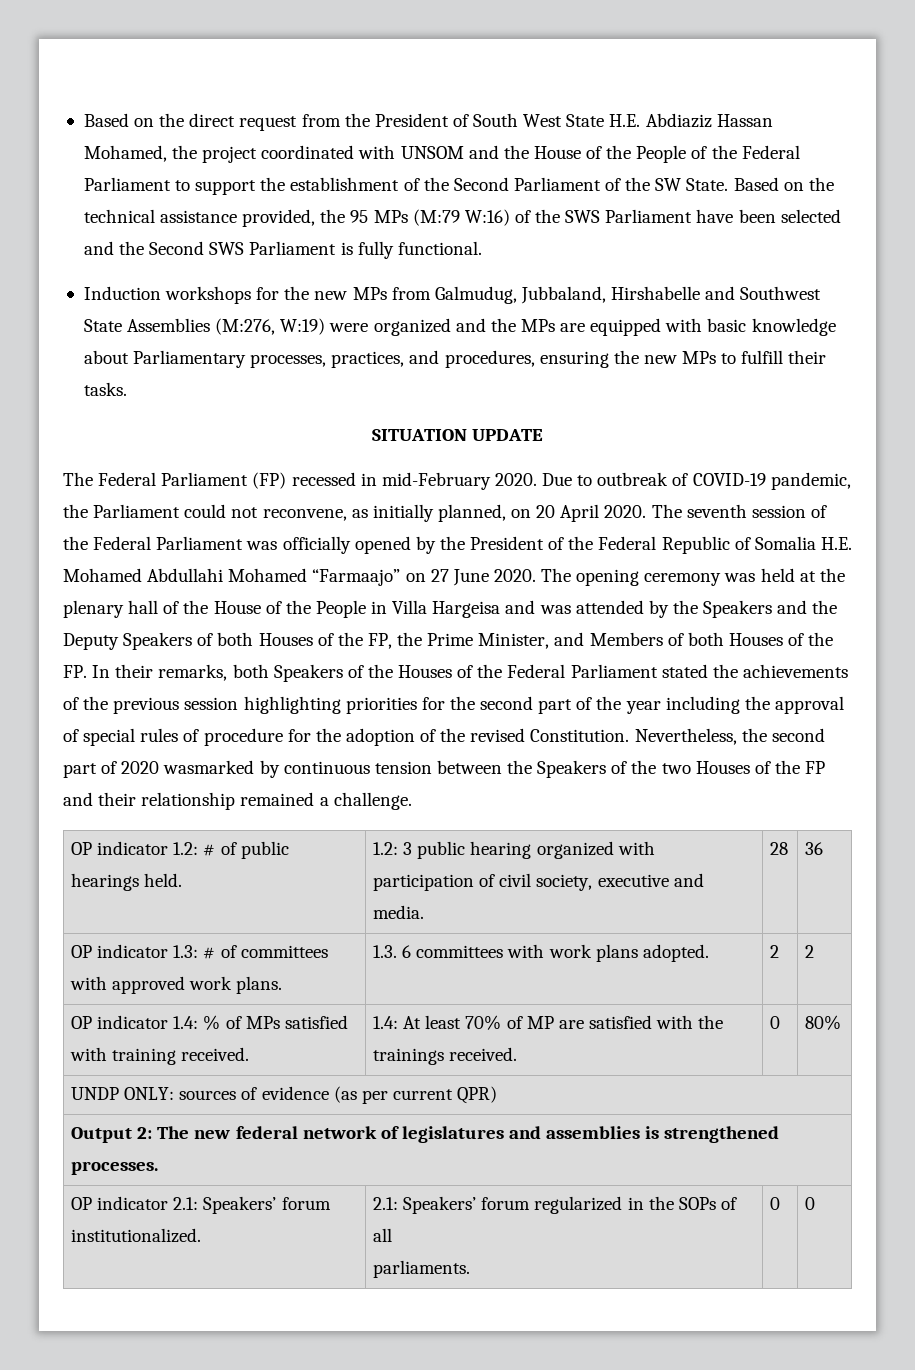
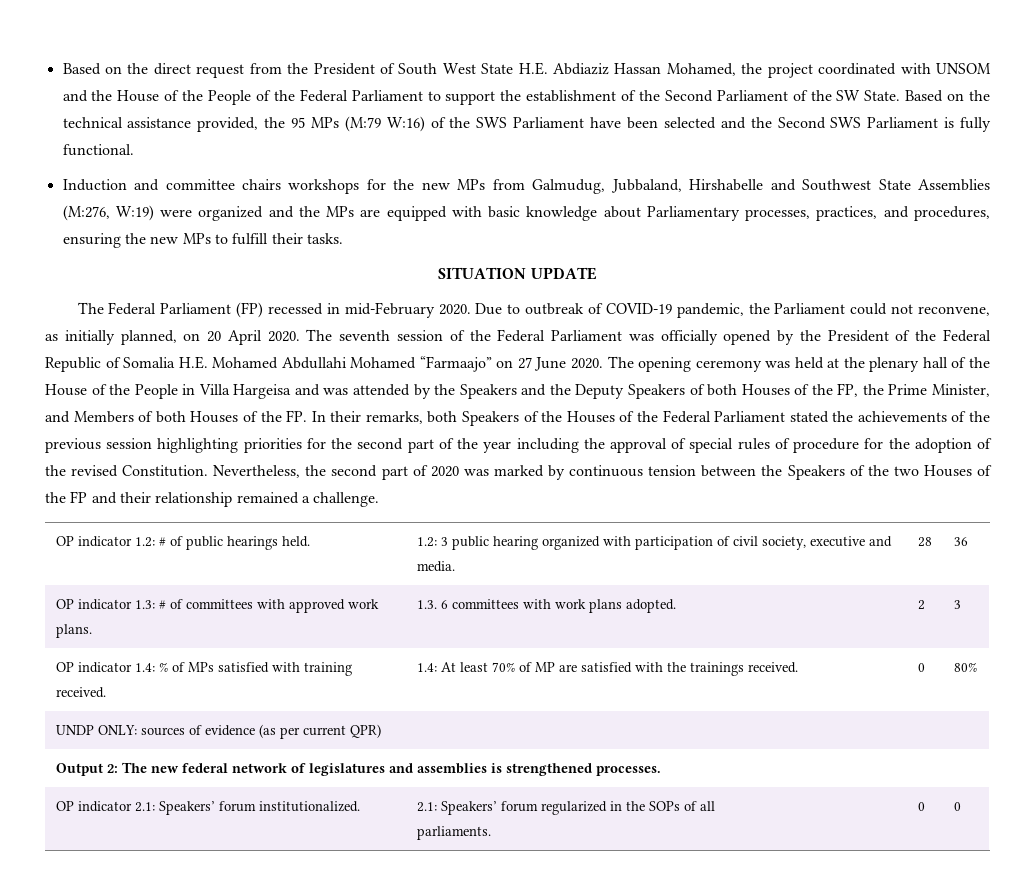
- Induction workshops for the new MPs from Galmudug, Jubbaland, Hirshabelle and Southwest State Assemblies (M:276, W:19) were organized and the MPs are equipped with basic knowledge about Parliamentary processes, practices, and procedures, ensuring the new MPs to fulfill their tasks.
+ Induction and committee chairs workshops for the new MPs from Galmudug, Jubbaland, Hirshabelle and Southwest State Assemblies (M:276, W:19) were organized and the MPs are equipped with basic knowledge about Parliamentary processes, practices, and procedures, ensuring the new MPs to fulfill their tasks.
- Nevertheless, the second part of 2020 wasmarked by continuous tension between the Speakers of the two Houses of the FP and their relationship remained a challenge.
+ Nevertheless, the second part of 2020 was marked by continuous tension between the Speakers of the two Houses of the FP and their relationship remained a challenge.
- OP indicator 1.3: # of committees with approved work plans. | 1.3. 6 committees with work plans adopted. | 2 | 2
+ OP indicator 1.3: # of committees with approved work plans. | 1.3. 6 committees with work plans adopted. | 2 | 3

